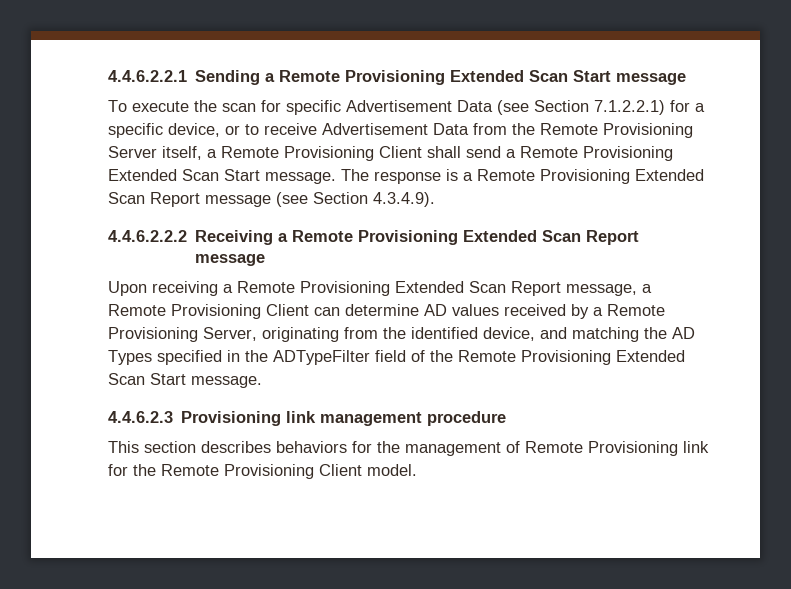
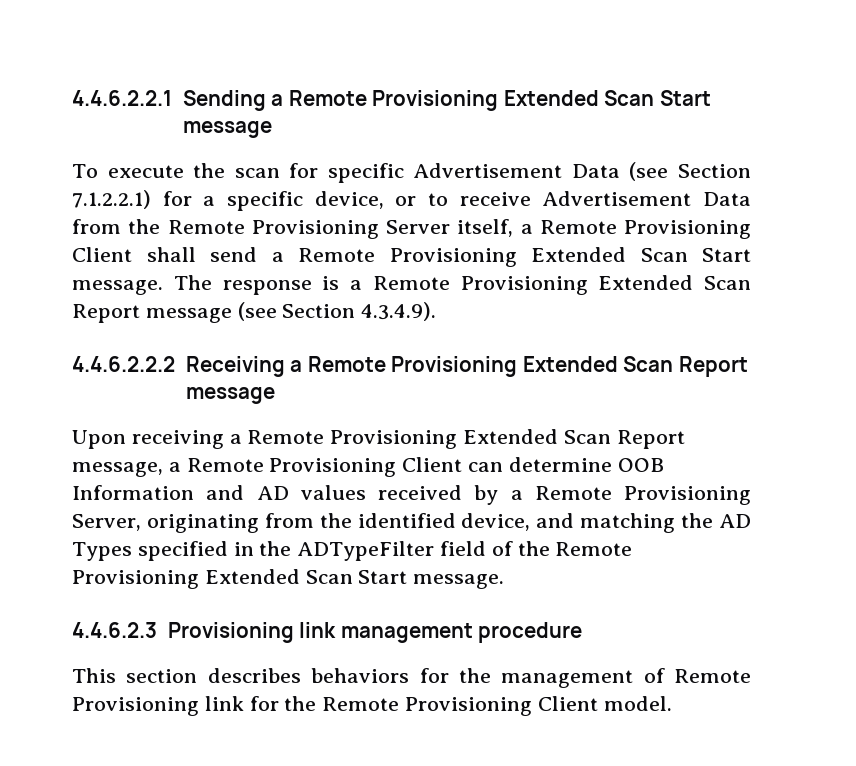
- Upon receiving a Remote Provisioning Extended Scan Report message, a Remote Provisioning Client can determine AD values received by a Remote Provisioning Server, originating from the identified device, and matching the AD Types specified in the ADTypeFilter field of the Remote Provisioning Extended Scan Start message.
+ Upon receiving a Remote Provisioning Extended Scan Report message, a Remote Provisioning Client can determine OOB Information and AD values received by a Remote Provisioning Server, originating from the identified device, and matching the AD Types specified in the ADTypeFilter field of the Remote Provisioning Extended Scan Start message.

